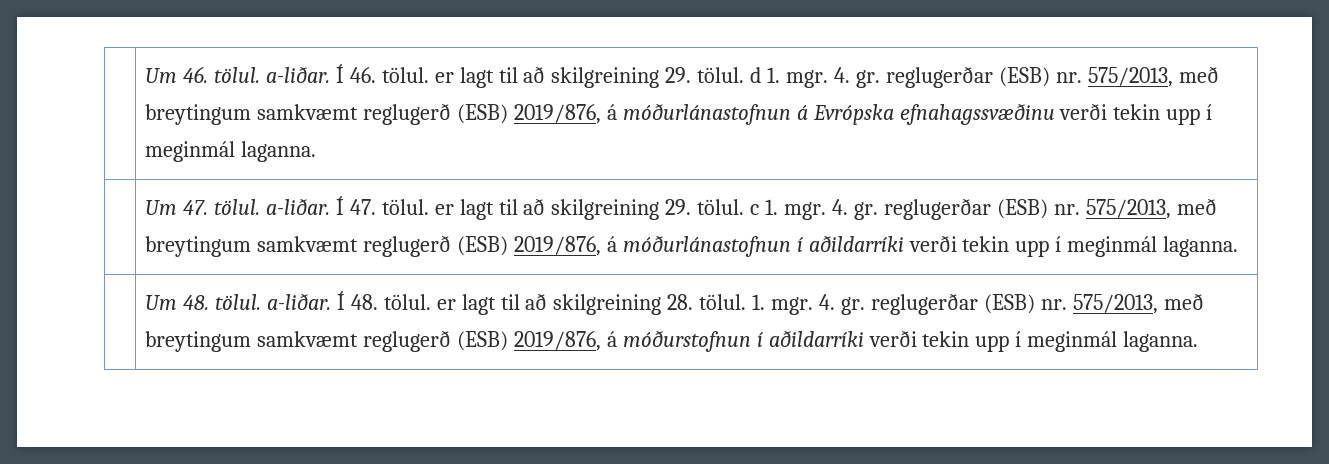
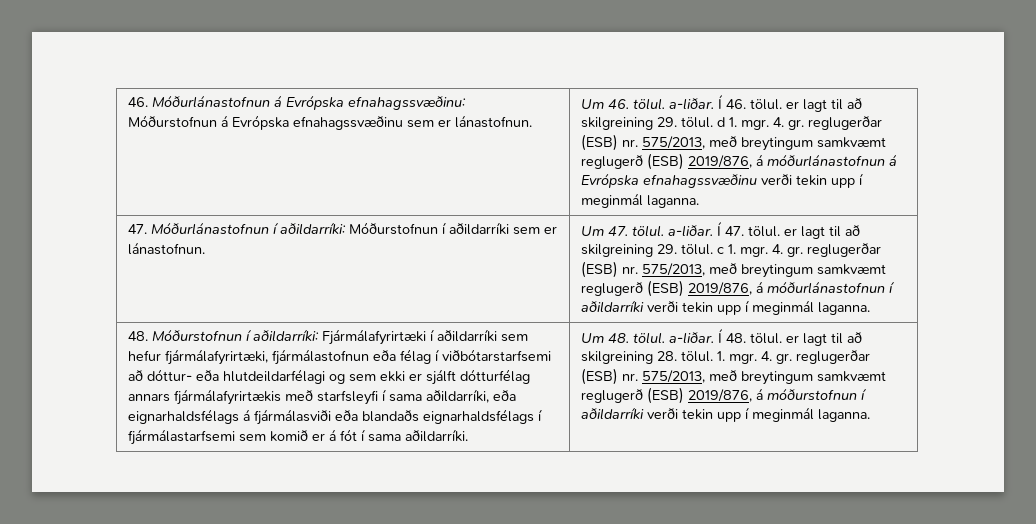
+ 46. Móðurlánastofnun á Evrópska efnahagssvæðinu: Móðurstofnun á Evrópska efnahagssvæðinu sem er lánastofnun.
+ 47. Móðurlánastofnun í aðildarríki: Móðurstofnun í aðildarríki sem er lánastofnun.
+ 48. Móðurstofnun í aðildarríki: Fjármálafyrirtæki í aðildarríki sem hefur fjármálafyrirtæki, fjármálastofnun eða félag í viðbótarstarfsemi að dóttur- eða hlutdeildarfélagi og sem ekki er sjálft dótturfélag annars fjármálafyrirtækis með starfsleyfi í sama aðildarríki, eða eignarhaldsfélags á fjármálasviði eða blandaðs eignarhaldsfélags í fjármálastarfsemi sem komið er á fót í sama aðildarríki.

